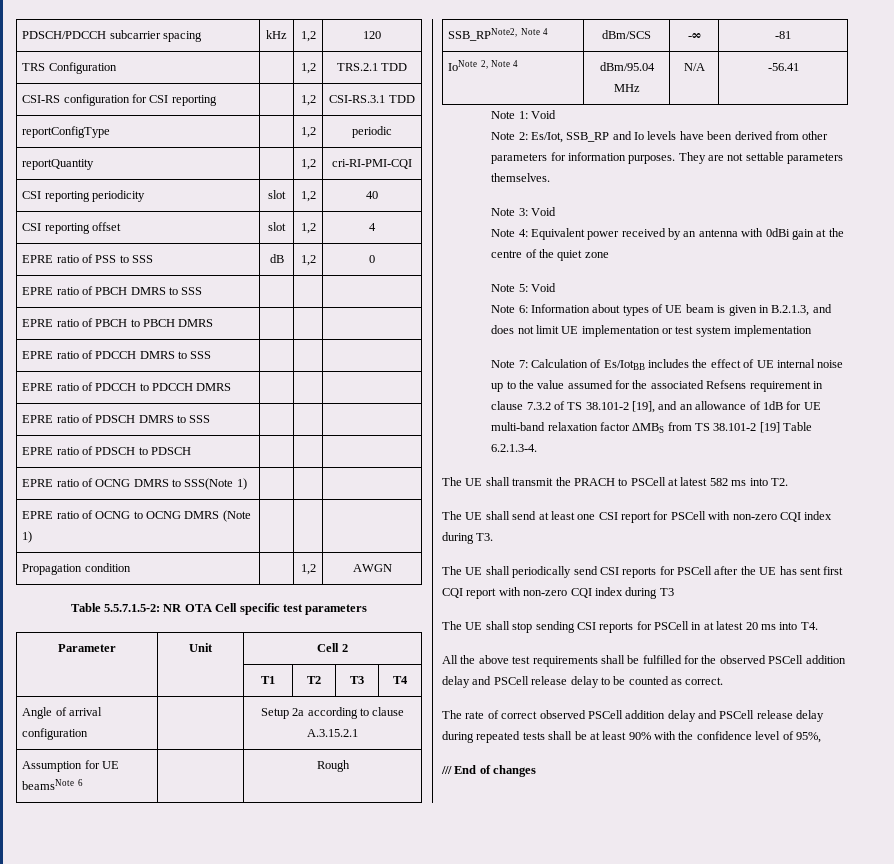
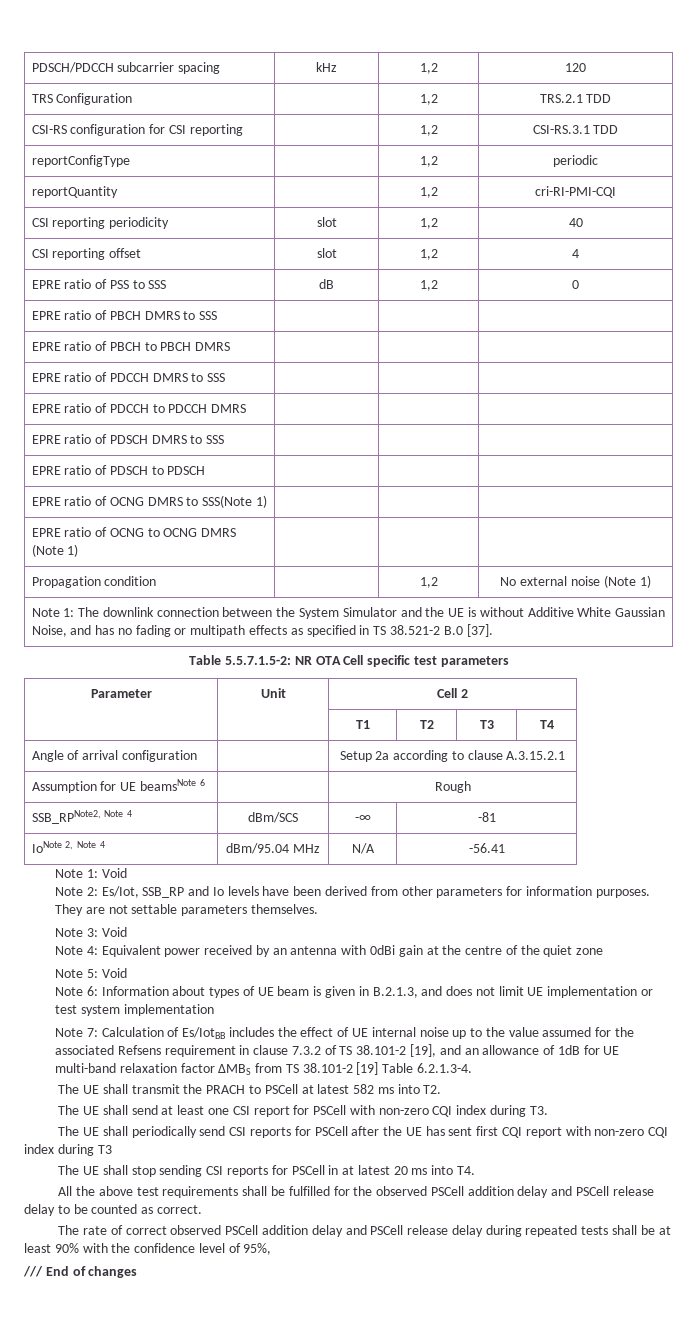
- Propagation condition | | 1,2 | AWGN
+ Propagation condition | | 1,2 | No external noise (Note 1)
+ Note 1: The downlink connection between the System Simulator and the UE is without Additive White Gaussian Noise, and has no fading or multipath effects as specified in TS 38.521-2 B.0 [37].

